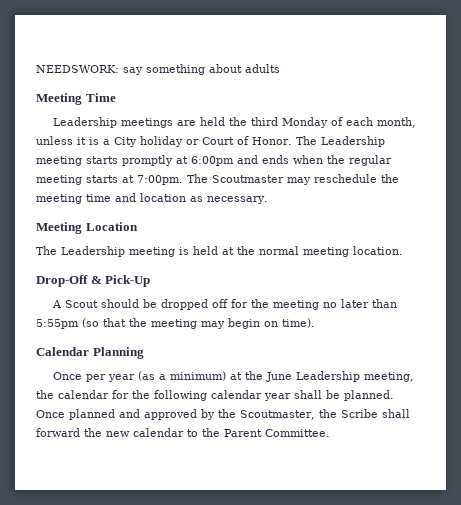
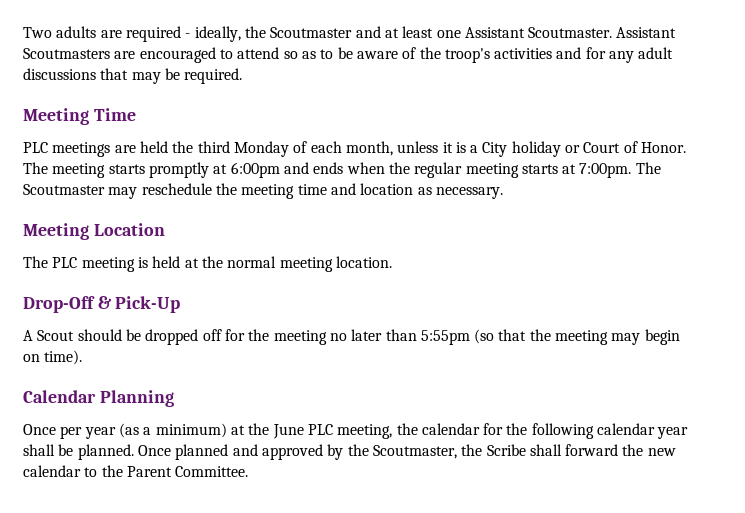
- NEEDSWORK: say something about adults
+ Two adults are required - ideally, the Scoutmaster and at least one Assistant Scoutmaster. Assistant Scoutmasters are encouraged to attend so as to be aware of the troop's activities and for any adult discussions that may be required.
- Leadership meetings are held the third Monday of each month, unless it is a City holiday or Court of Honor.
+ PLC meetings are held the third Monday of each month, unless it is a City holiday or Court of Honor.
- The Leadership meeting starts promptly at 6:00pm and ends when the regular meeting starts at 7:00pm.
+ The meeting starts promptly at 6:00pm and ends when the regular meeting starts at 7:00pm.
- The Leadership meeting is held at the normal meeting location.
+ The PLC meeting is held at the normal meeting location.
- Once per year (as a minimum) at the June Leadership meeting, the calendar for the following calendar year shall be planned.
+ Once per year (as a minimum) at the June PLC meeting, the calendar for the following calendar year shall be planned.

